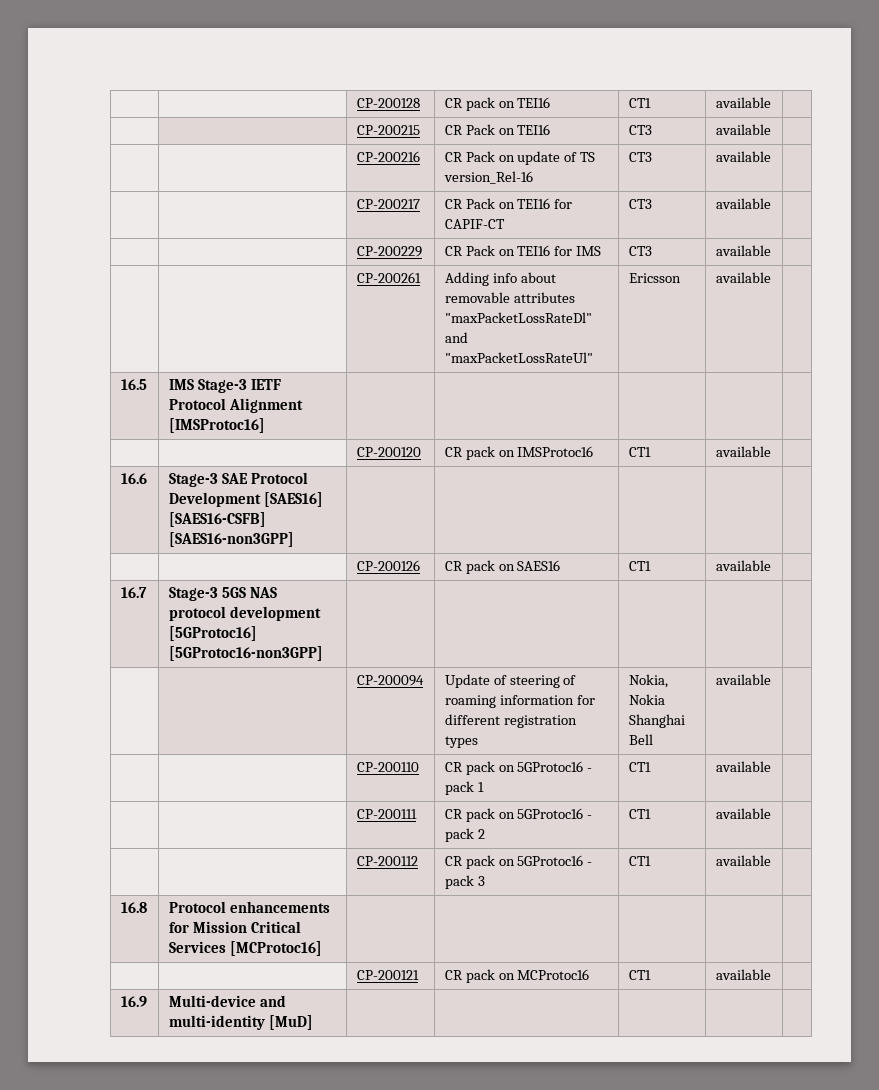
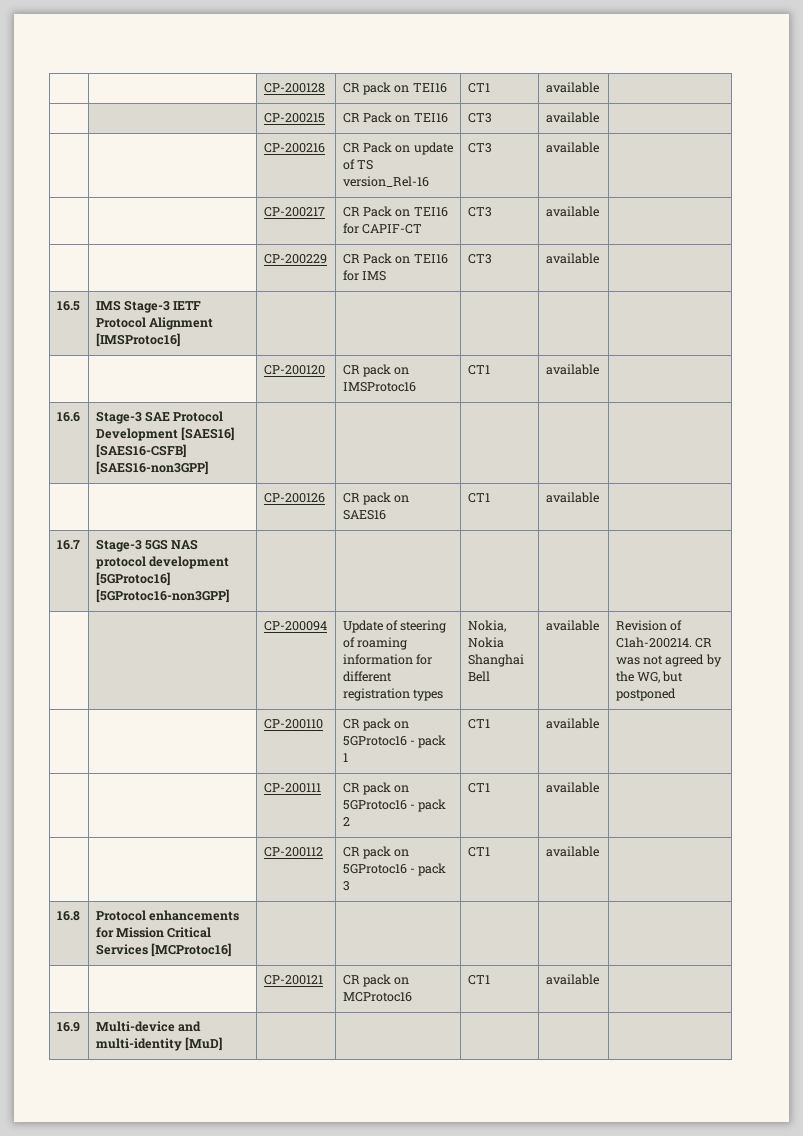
- | | CP-200261 | Adding info about removable attributes "maxPacketLossRateDl" and "maxPacketLossRateUl" | Ericsson | available |
- | | CP-200094 | Update of steering of roaming information for different registration types | Nokia, Nokia Shanghai Bell | available |
+ | | CP-200094 | Update of steering of roaming information for different registration types | Nokia, Nokia Shanghai Bell | available | Revision of C1ah-200214. CR was not agreed by the WG, but postponed

